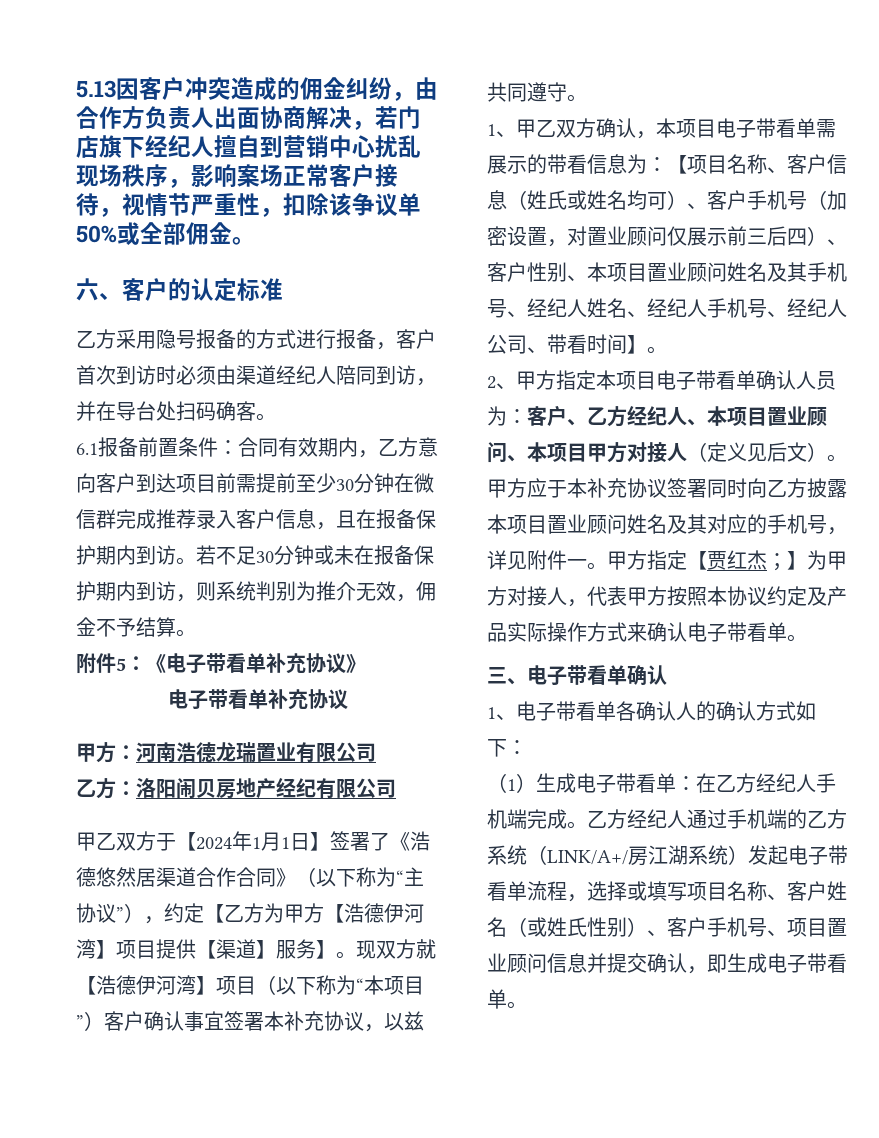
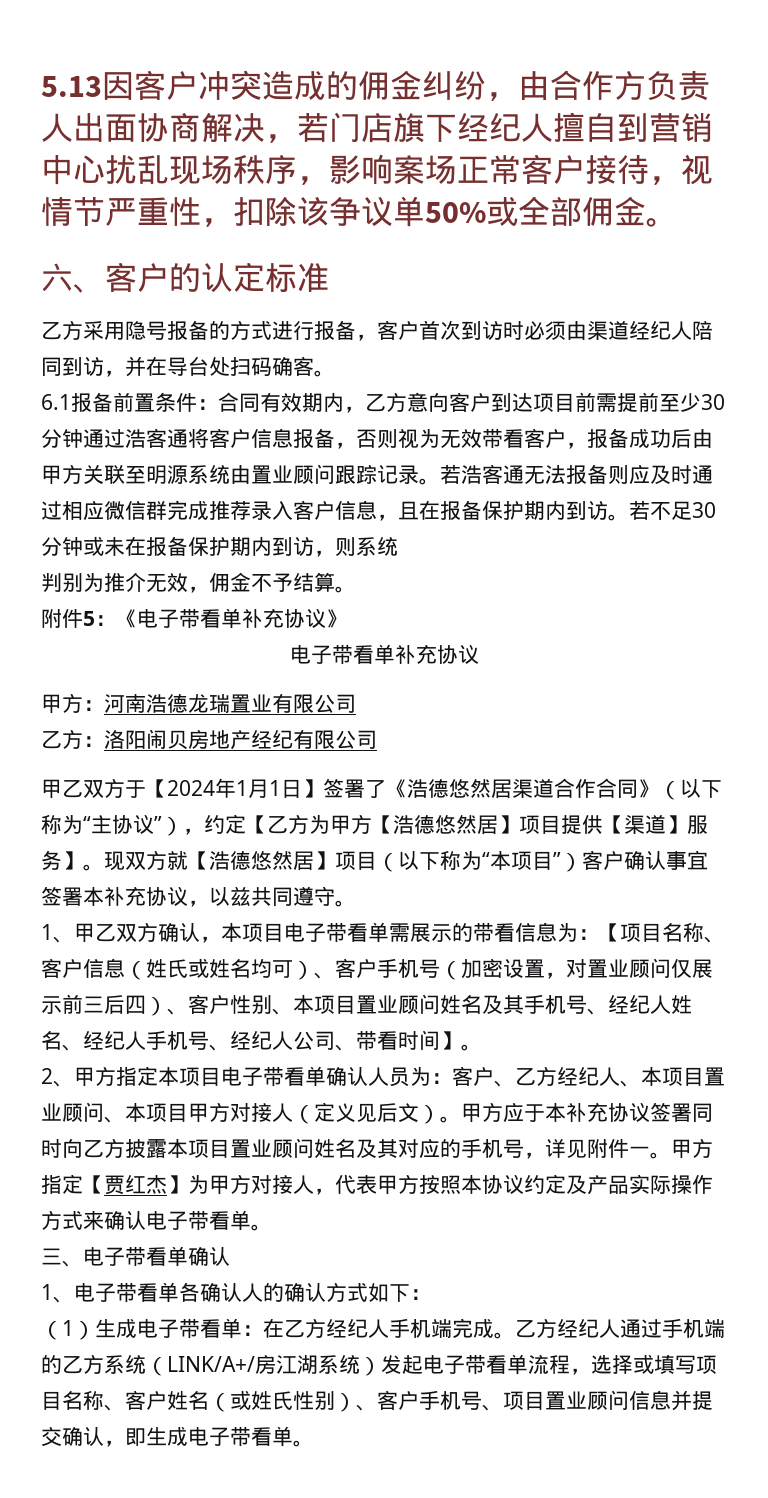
- 6.1报备前置条件：合同有效期内，乙方意向客户到达项目前需提前至少30分钟在微信群完成推荐录入客户信息，且在报备保护期内到访。
+ 6.1报备前置条件：合同有效期内，乙方意向客户到达项目前需提前至少30分钟通过浩客通将客户信息报备，否则视为无效带看客户，报备成功后由甲方关联至明源系统由置业顾问跟踪记录。若浩客通无法报备则应及时通过相应微信群完成推荐录入客户信息，且在报备保护期内到访。
- 若不足30分钟或未在报备保护期内到访，则系统判别为推介无效，佣金不予结算。
+ 若不足30分钟或未在报备保护期内到访，则系统
+ 判别为推介无效，佣金不予结算。
- 甲乙双方于【2024年1月1日】签署了《浩德悠然居渠道合作合同》（以下称为“主协议”），约定【乙方为甲方【浩德伊河湾】项目提供【渠道】服务】。
+ 甲乙双方于【2024年1月1日】签署了《浩德悠然居渠道合作合同》（以下称为“主协议”），约定【乙方为甲方【浩德悠然居】项目提供【渠道】服务】。
- 现双方就【浩德伊河湾】项目（以下称为“本项目”）客户确认事宜签署本补充协议，以兹共同遵守。
+ 现双方就【浩德悠然居】项目（以下称为“本项目”）客户确认事宜签署本补充协议，以兹共同遵守。
- 甲方指定【贾红杰；】为甲方对接人，代表甲方按照本协议约定及产品实际操作方式来确认电子带看单。
+ 甲方指定【贾红杰】为甲方对接人，代表甲方按照本协议约定及产品实际操作方式来确认电子带看单。

